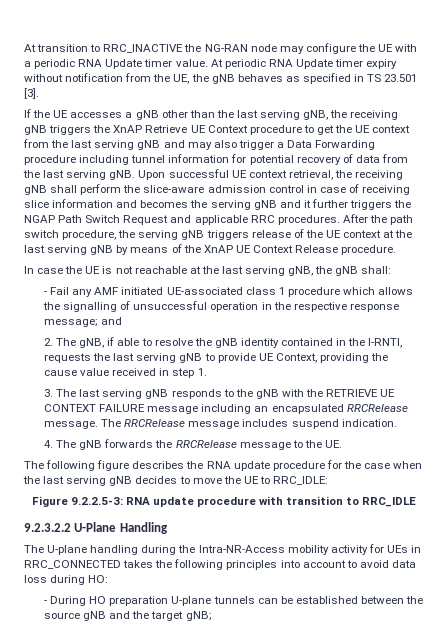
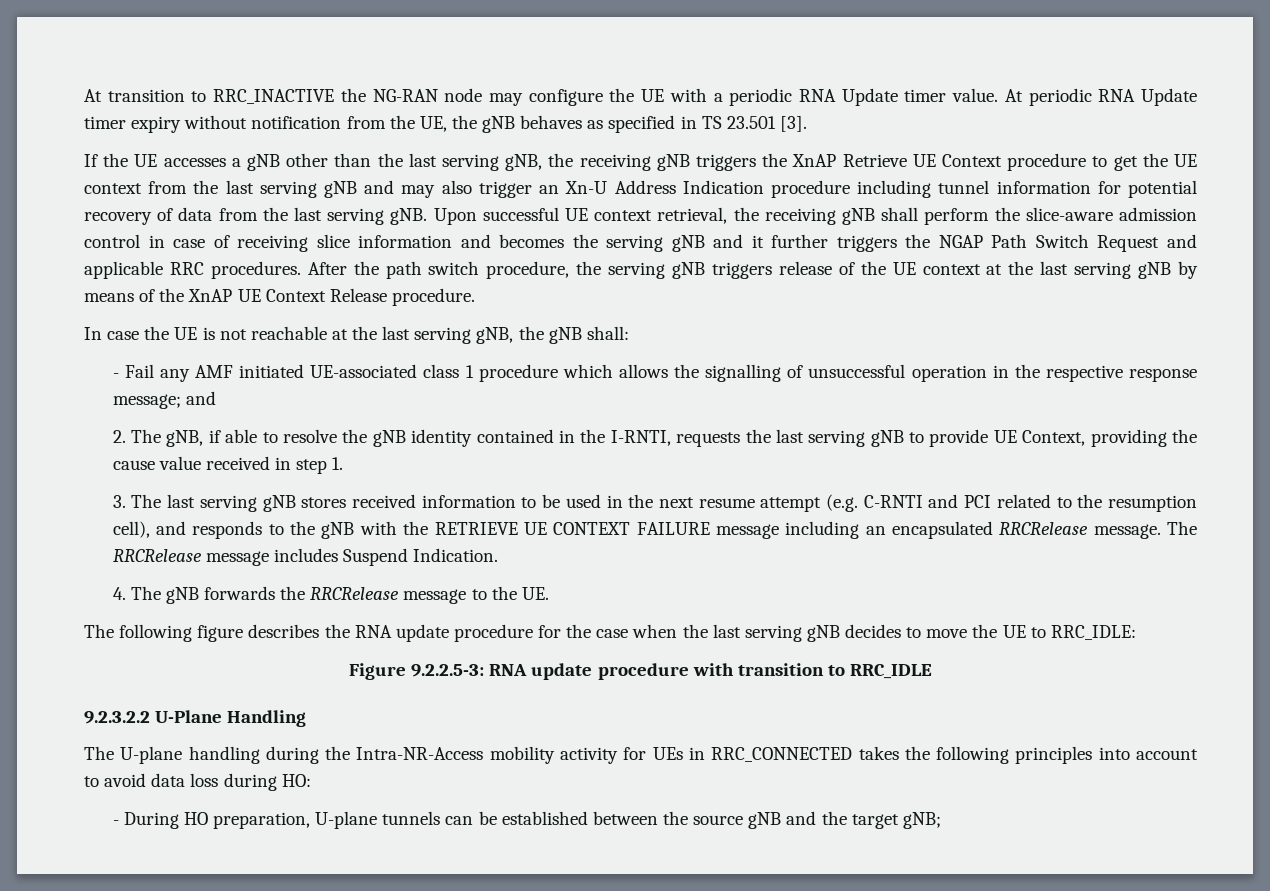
- If the UE accesses a gNB other than the last serving gNB, the receiving gNB triggers the XnAP Retrieve UE Context procedure to get the UE context from the last serving gNB and may also trigger a Data Forwarding procedure including tunnel information for potential recovery of data from the last serving gNB.
+ If the UE accesses a gNB other than the last serving gNB, the receiving gNB triggers the XnAP Retrieve UE Context procedure to get the UE context from the last serving gNB and may also trigger an Xn-U Address Indication procedure including tunnel information for potential recovery of data from the last serving gNB.
- 3. The last serving gNB responds to the gNB with the RETRIEVE UE CONTEXT FAILURE message including an encapsulated RRCRelease message.
+ 3. The last serving gNB stores received information to be used in the next resume attempt (e.g. C-RNTI and PCI related to the resumption cell), and responds to the gNB with the RETRIEVE UE CONTEXT FAILURE message including an encapsulated RRCRelease message.
- The RRCRelease message includes suspend indication.
+ The RRCRelease message includes Suspend Indication.
- - During HO preparation U-plane tunnels can be established between the source gNB and the target gNB;
+ - During HO preparation, U-plane tunnels can be established between the source gNB and the target gNB;

